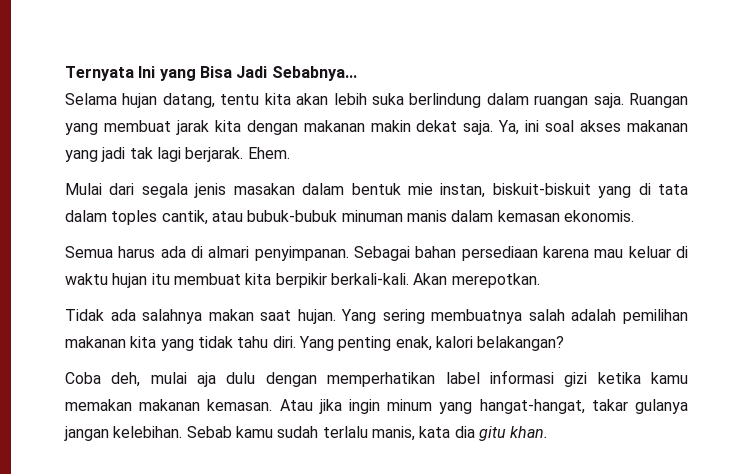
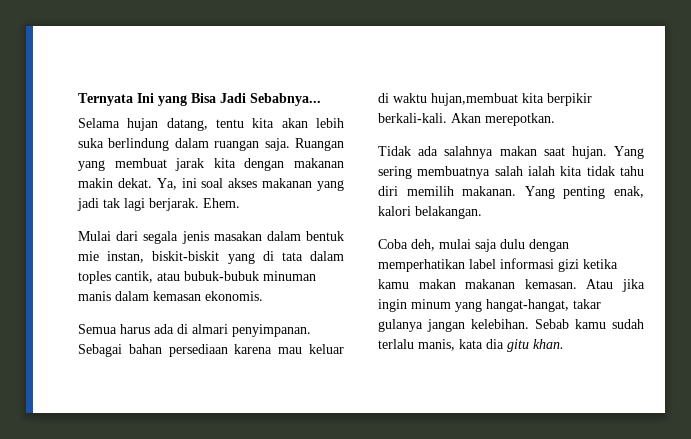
- Ruangan yang membuat jarak kita dengan makanan makin dekat saja.
+ Ruangan yang membuat jarak kita dengan makanan makin dekat.
- Mulai dari segala jenis masakan dalam bentuk mie instan, biskuit-biskuit yang di tata dalam toples cantik, atau bubuk-bubuk minuman manis dalam kemasan ekonomis.
+ Mulai dari segala jenis masakan dalam bentuk mie instan, biskit-biskit yang di tata dalam toples cantik, atau bubuk-bubuk minuman manis dalam kemasan ekonomis.
- Sebagai bahan persediaan karena mau keluar di waktu hujan itu membuat kita berpikir berkali-kali.
+ Sebagai bahan persediaan karena mau keluar di waktu hujan,membuat kita berpikir berkali-kali.
- Yang sering membuatnya salah adalah pemilihan makanan kita yang tidak tahu diri.
+ Yang sering membuatnya salah ialah kita tidak tahu diri memilih makanan.
- Yang penting enak, kalori belakangan?
+ Yang penting enak, kalori belakangan.
- Coba deh, mulai aja dulu dengan memperhatikan label informasi gizi ketika kamu memakan makanan kemasan.
+ Coba deh, mulai saja dulu dengan memperhatikan label informasi gizi ketika kamu makan makanan kemasan.

